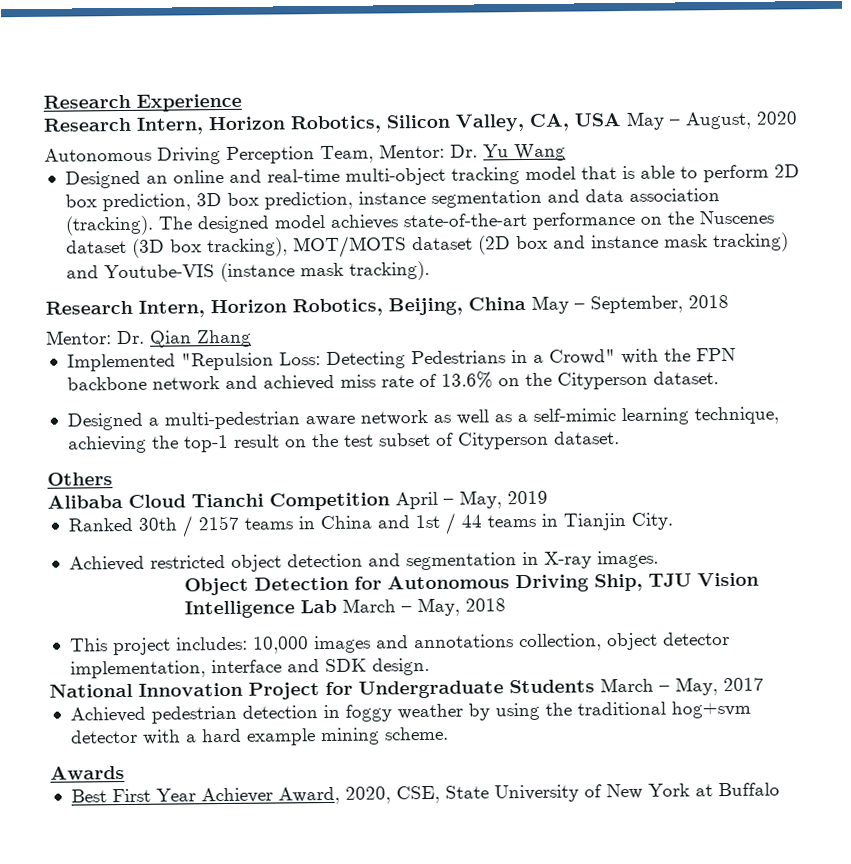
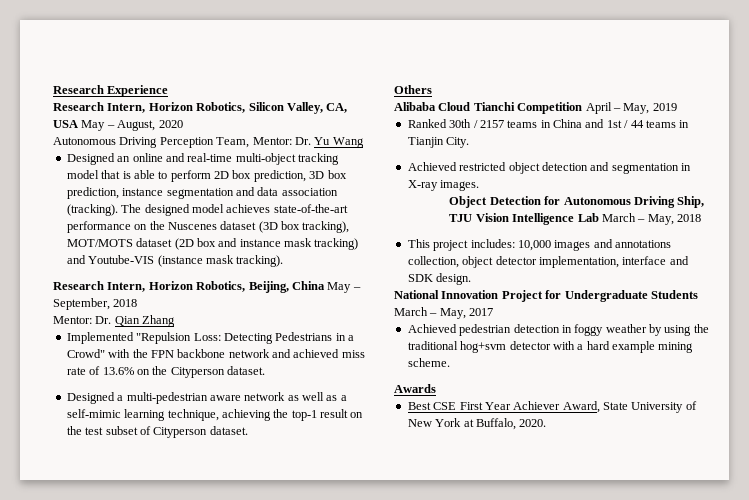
- Best First Year Achiever Award, 2020, CSE, State University of New York at Buffalo
+ Best CSE First Year Achiever Award, State University of New York at Buffalo, 2020.

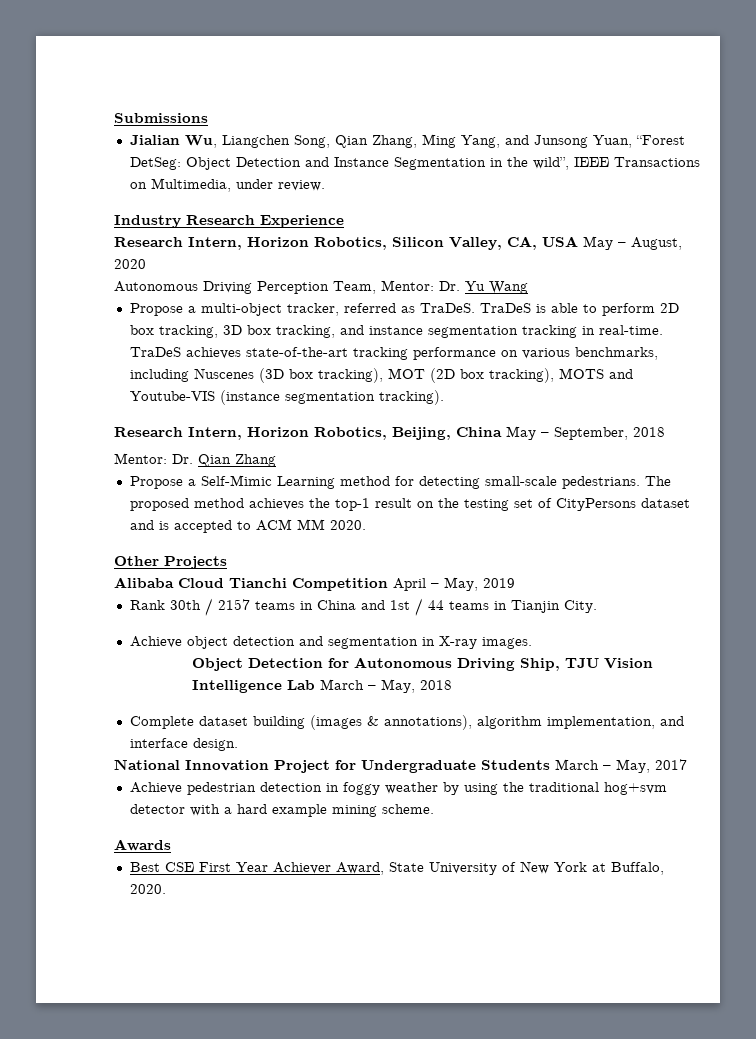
- Research Experience
+ Submissions
+ Jialian Wu, Liangchen Song, Qian Zhang, Ming Yang, and Junsong Yuan, “Forest DetSeg: Object Detection and Instance Segmentation in the wild”, IEEE Transactions on Multimedia, under review.
+ Industry Research Experience
- Designed an online and real-time multi-object tracking model that is able to perform 2D box prediction, 3D box prediction, instance segmentation and data association (tracking). The designed model achieves state-of-the-art performance on the Nuscenes dataset (3D box tracking), MOT/MOTS dataset (2D box and instance mask tracking) and Youtube-VIS (instance mask tracking).
+ Propose a multi-object tracker, referred as TraDeS. TraDeS is able to perform 2D box tracking, 3D box tracking, and instance segmentation tracking in real-time. TraDeS achieves state-of-the-art tracking performance on various benchmarks, including Nuscenes (3D box tracking), MOT (2D box tracking), MOTS and Youtube-VIS (instance segmentation tracking).
- Implemented "Repulsion Loss: Detecting Pedestrians in a Crowd" with the FPN backbone network and achieved miss rate of 13.6% on the Cityperson dataset.
- Designed a multi-pedestrian aware network as well as a self-mimic learning technique, achieving the top-1 result on the test subset of Cityperson dataset.
- Others
+ Propose a Self-Mimic Learning method for detecting small-scale pedestrians. The proposed method achieves the top-1 result on the testing set of CityPersons dataset and is accepted to ACM MM 2020.
+ Other Projects
- Ranked 30th / 2157 teams in China and 1st / 44 teams in Tianjin City.
+ Rank 30th / 2157 teams in China and 1st / 44 teams in Tianjin City.
- Achieved restricted object detection and segmentation in X-ray images.
+ Achieve object detection and segmentation in X-ray images.
- This project includes: 10,000 images and annotations collection, object detector implementation, interface and SDK design.
+ Complete dataset building (images & annotations), algorithm implementation, and interface design.
- Achieved pedestrian detection in foggy weather by using the traditional hog+svm detector with a hard example mining scheme.
+ Achieve pedestrian detection in foggy weather by using the traditional hog+svm detector with a hard example mining scheme.

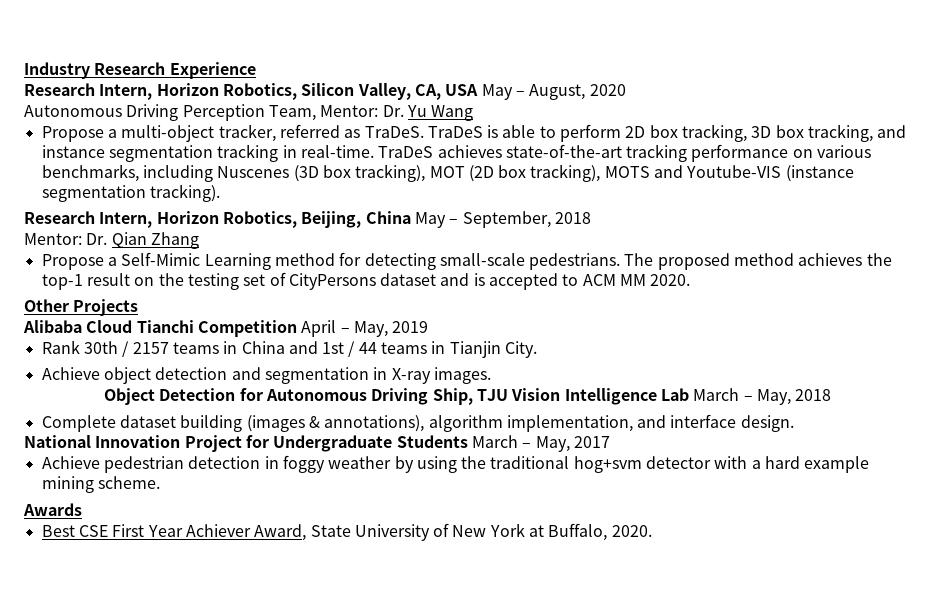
- Submissions
- Jialian Wu, Liangchen Song, Qian Zhang, Ming Yang, and Junsong Yuan, “Forest DetSeg: Object Detection and Instance Segmentation in the wild”, IEEE Transactions on Multimedia, under review.

